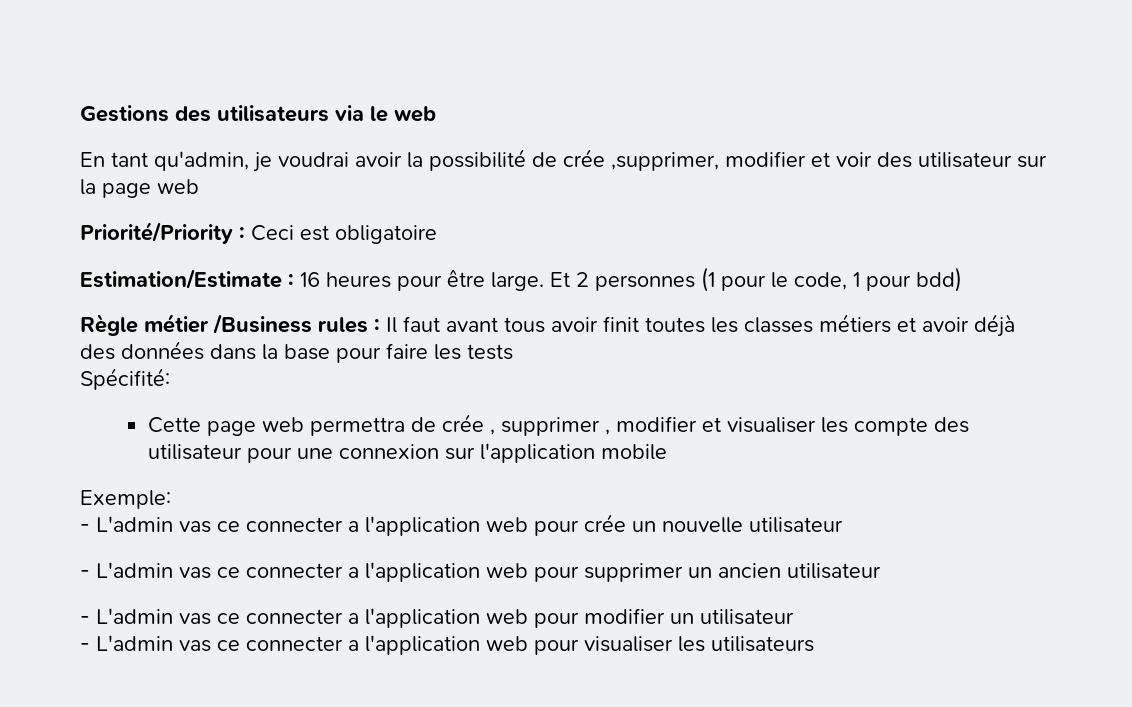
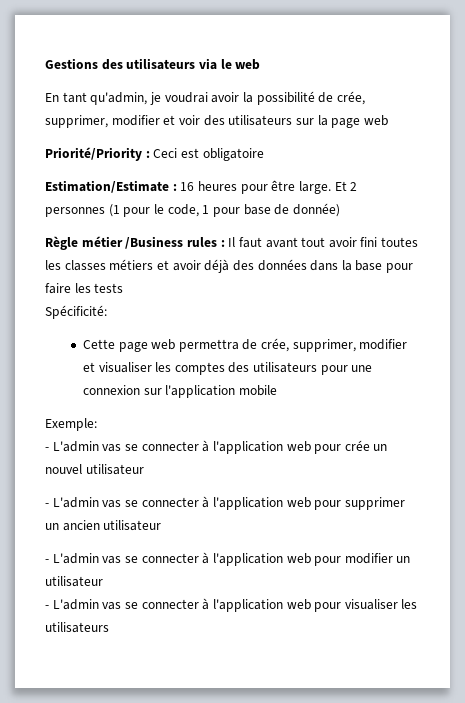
- En tant qu'admin, je voudrai avoir la possibilité de crée ,supprimer, modifier et voir des utilisateur sur la page web
+ En tant qu'admin, je voudrai avoir la possibilité de crée, supprimer, modifier et voir des utilisateurs sur la page web
- Et 2 personnes (1 pour le code, 1 pour bdd)
+ Et 2 personnes (1 pour le code, 1 pour base de donnée)
- Règle métier /Business rules : Il faut avant tous avoir finit toutes les classes métiers et avoir déjà des données dans la base pour faire les tests
+ Règle métier /Business rules : Il faut avant tout avoir fini toutes les classes métiers et avoir déjà des données dans la base pour faire les tests
- Spécifité:
+ Spécificité:
- Cette page web permettra de crée , supprimer , modifier et visualiser les compte des utilisateur pour une connexion sur l'application mobile
+ Cette page web permettra de crée, supprimer, modifier et visualiser les comptes des utilisateurs pour une connexion sur l'application mobile
- - L'admin vas ce connecter a l'application web pour crée un nouvelle utilisateur
- - L'admin vas ce connecter a l'application web pour supprimer un ancien utilisateur
+ - L'admin vas se connecter à l'application web pour crée un nouvel utilisateur
+ - L'admin vas se connecter à l'application web pour supprimer un ancien utilisateur
- - L'admin vas ce connecter a l'application web pour modifier un utilisateur
+ - L'admin vas se connecter à l'application web pour modifier un utilisateur
- - L'admin vas ce connecter a l'application web pour visualiser les utilisateurs
+ - L'admin vas se connecter à l'application web pour visualiser les utilisateurs

